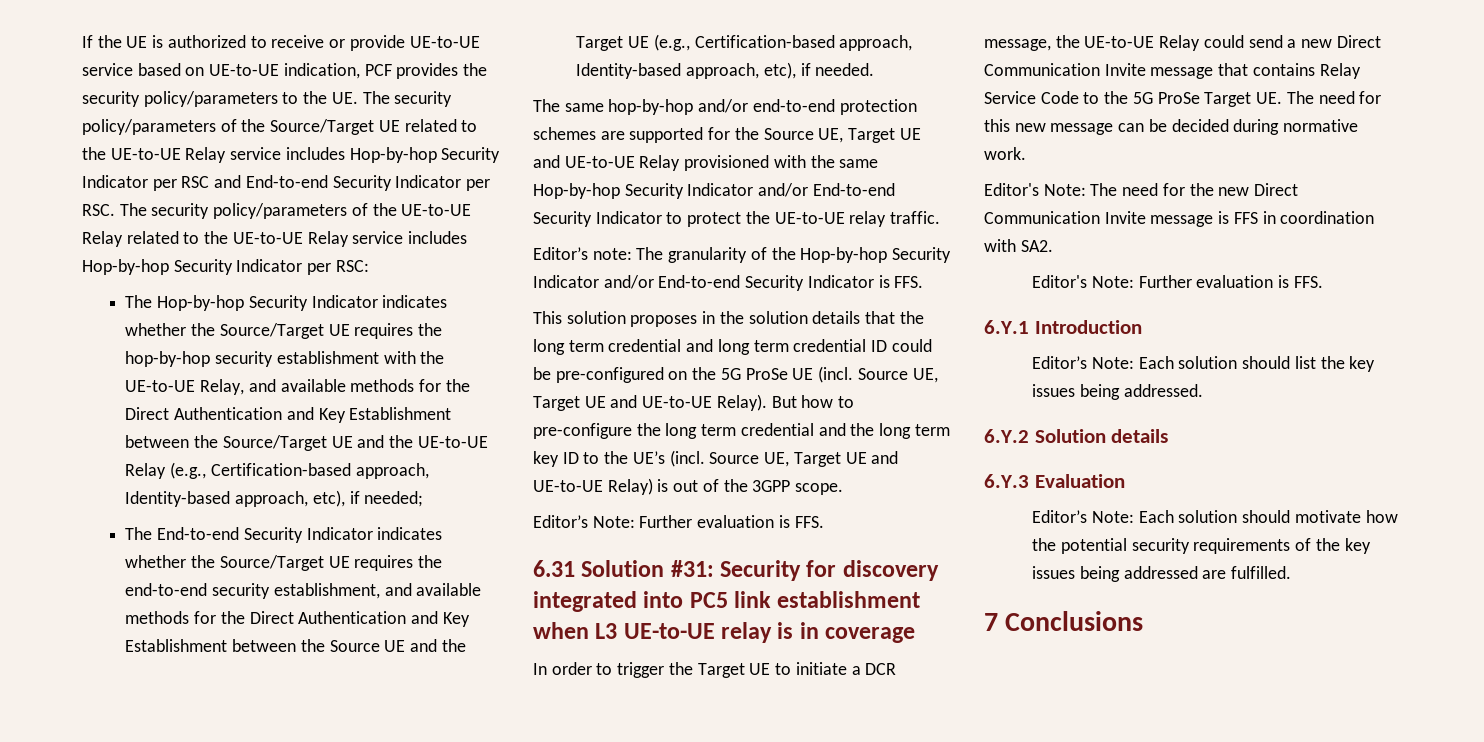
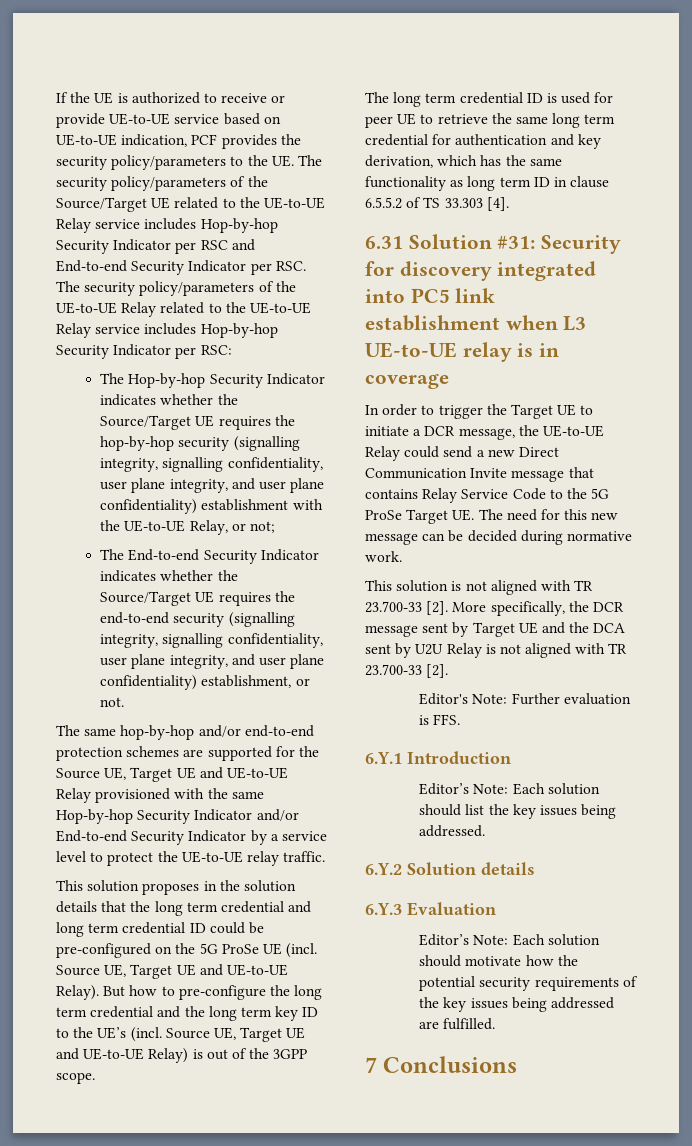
- The Hop-by-hop Security Indicator indicates whether the Source/Target UE requires the hop-by-hop security establishment with the UE-to-UE Relay, and available methods for the Direct Authentication and Key Establishment between the Source/Target UE and the UE-to-UE Relay (e.g., Certification-based approach, Identity-based approach, etc), if needed;
+ The Hop-by-hop Security Indicator indicates whether the Source/Target UE requires the hop-by-hop security (signalling integrity, signalling confidentiality, user plane integrity, and user plane confidentiality) establishment with the UE-to-UE Relay, or not;
- The End-to-end Security Indicator indicates whether the Source/Target UE requires the end-to-end security establishment, and available methods for the Direct Authentication and Key Establishment between the Source UE and the Target UE (e.g., Certification-based approach, Identity-based approach, etc), if needed.
+ The End-to-end Security Indicator indicates whether the Source/Target UE requires the end-to-end security (signalling integrity, signalling confidentiality, user plane integrity, and user plane confidentiality) establishment, or not.
- The same hop-by-hop and/or end-to-end protection schemes are supported for the Source UE, Target UE and UE-to-UE Relay provisioned with the same Hop-by-hop Security Indicator and/or End-to-end Security Indicator to protect the UE-to-UE relay traffic.
+ The same hop-by-hop and/or end-to-end protection schemes are supported for the Source UE, Target UE and UE-to-UE Relay provisioned with the same Hop-by-hop Security Indicator and/or End-to-end Security Indicator by a service level to protect the UE-to-UE relay traffic.
- Editor’s note: The granularity of the Hop-by-hop Security Indicator and/or End-to-end Security Indicator is FFS.
  But how to pre-configure the long term credential and the long term key ID to the UE’s (incl. Source UE, Target UE and UE-to-UE Relay) is out of the 3GPP scope.
- Editor’s Note: Further evaluation is FFS.
+ The long term credential ID is used for peer UE to retrieve the same long term credential for authentication and key derivation, which has the same functionality as long term ID in clause 6.5.5.2 of TS 33.303 [4].
- Editor's Note: The need for the new Direct Communication Invite message is FFS in coordination with SA2.
+ This solution is not aligned with TR 23.700-33 [2]. More specifically, the DCR message sent by Target UE and the DCA sent by U2U Relay is not aligned with TR 23.700-33 [2].

